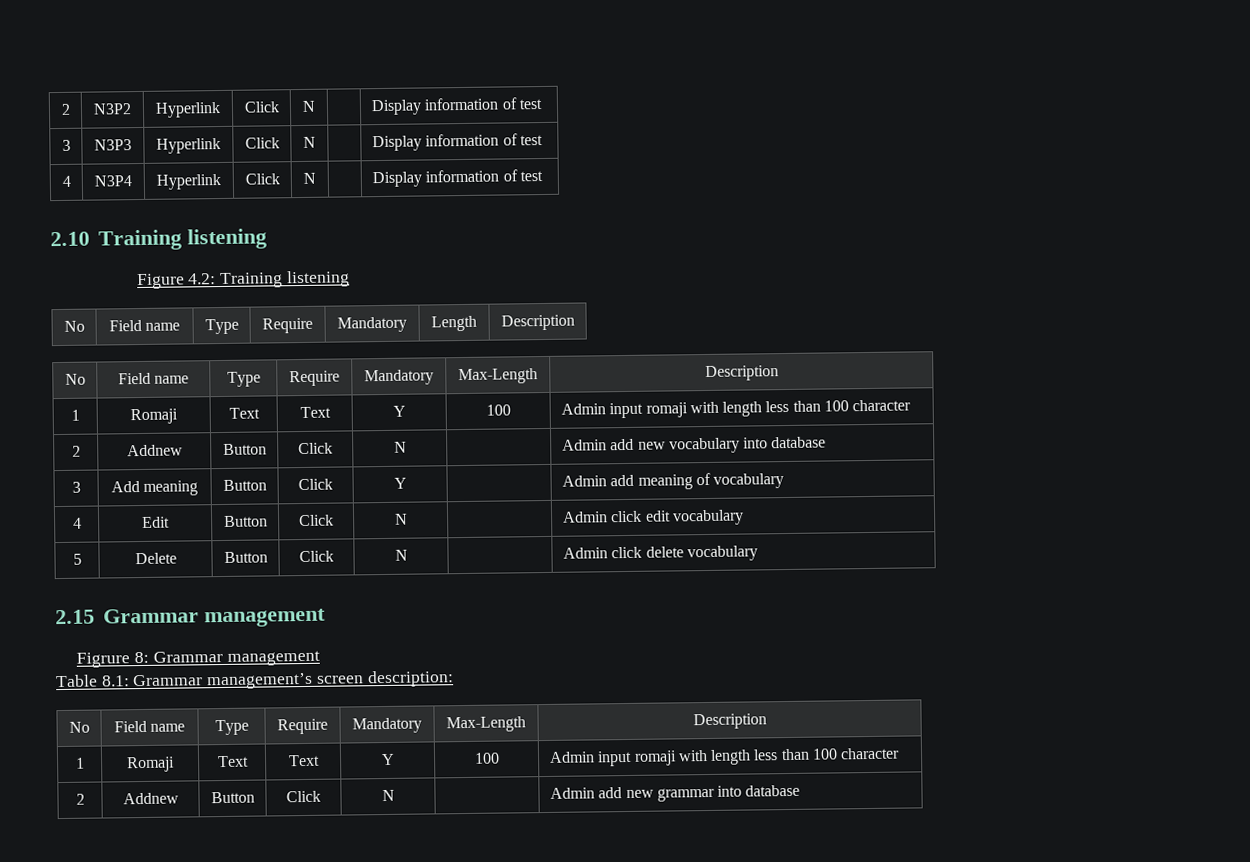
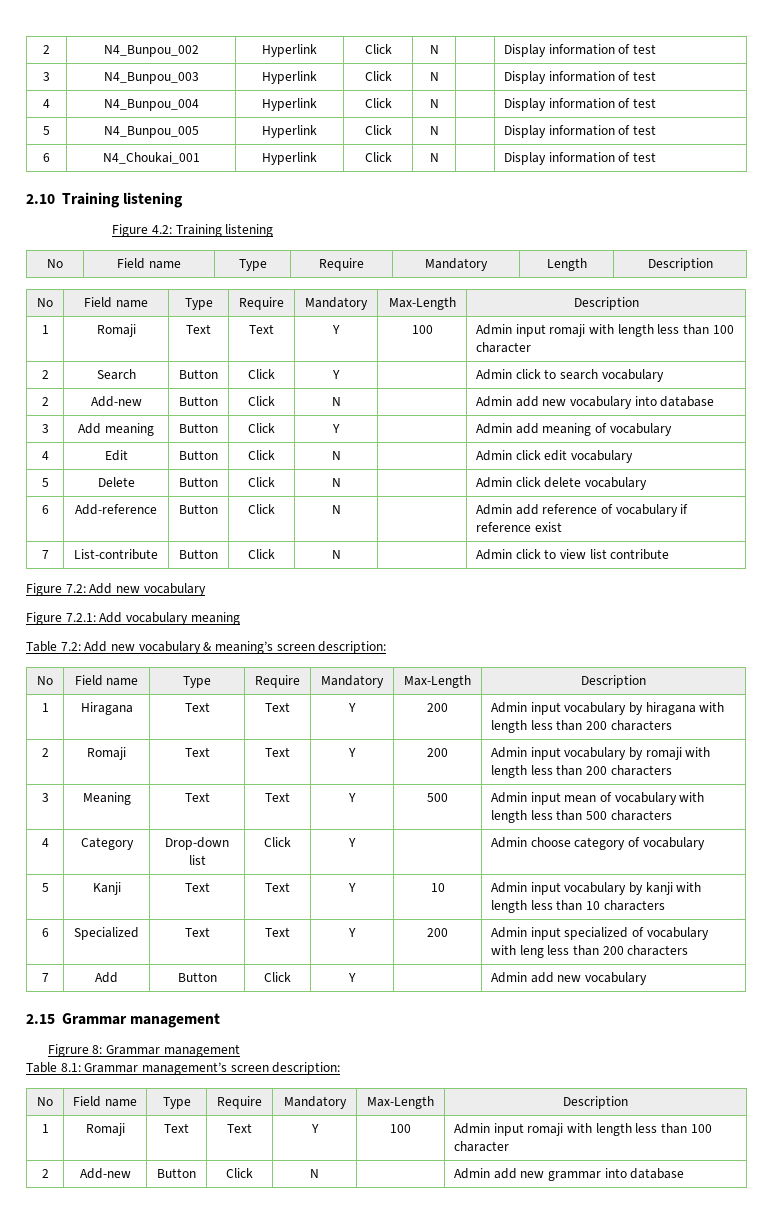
- 2 | N3P2 | Hyperlink | Click | N | | Display information of test
+ 2 | N4_Bunpou_002 | Hyperlink | Click | N | | Display information of test
- 3 | N3P3 | Hyperlink | Click | N | | Display information of test
+ 3 | N4_Bunpou_003 | Hyperlink | Click | N | | Display information of test
- 4 | N3P4 | Hyperlink | Click | N | | Display information of test
+ 4 | N4_Bunpou_004 | Hyperlink | Click | N | | Display information of test
+ 5 | N4_Bunpou_005 | Hyperlink | Click | N | | Display information of test
+ 6 | N4_Choukai_001 | Hyperlink | Click | N | | Display information of test
- 2 | Addnew | Button | Click | N | | Admin add new vocabulary into database
+ 2 | Search | Button | Click | Y | | Admin click to search vocabulary
+ 2 | Add-new | Button | Click | N | | Admin add new vocabulary into database
+ 6 | Add-reference | Button | Click | N | | Admin add reference of vocabulary if reference exist
+ 7 | List-contribute | Button | Click | N | | Admin click to view list contribute
+ Figure 7.2: Add new vocabulary
+ Figure 7.2.1: Add vocabulary meaning
+ Table 7.2: Add new vocabulary & meaning’s screen description:
+ No | Field name | Type | Require | Mandatory | Max-Length | Description
+ 1 | Hiragana | Text | Text | Y | 200 | Admin input vocabulary by hiragana with length less than 200 characters
+ 2 | Romaji | Text | Text | Y | 200 | Admin input vocabulary by romaji with length less than 200 characters
+ 3 | Meaning | Text | Text | Y | 500 | Admin input mean of vocabulary with length less than 500 characters
+ 4 | Category | Drop-down list | Click | Y | | Admin choose category of vocabulary
+ 5 | Kanji | Text | Text | Y | 10 | Admin input vocabulary by kanji with length less than 10 characters
+ 6 | Specialized | Text | Text | Y | 200 | Admin input specialized of vocabulary with leng less than 200 characters
+ 7 | Add | Button | Click | Y | | Admin add new vocabulary
- 2 | Addnew | Button | Click | N | | Admin add new grammar into database
+ 2 | Add-new | Button | Click | N | | Admin add new grammar into database

